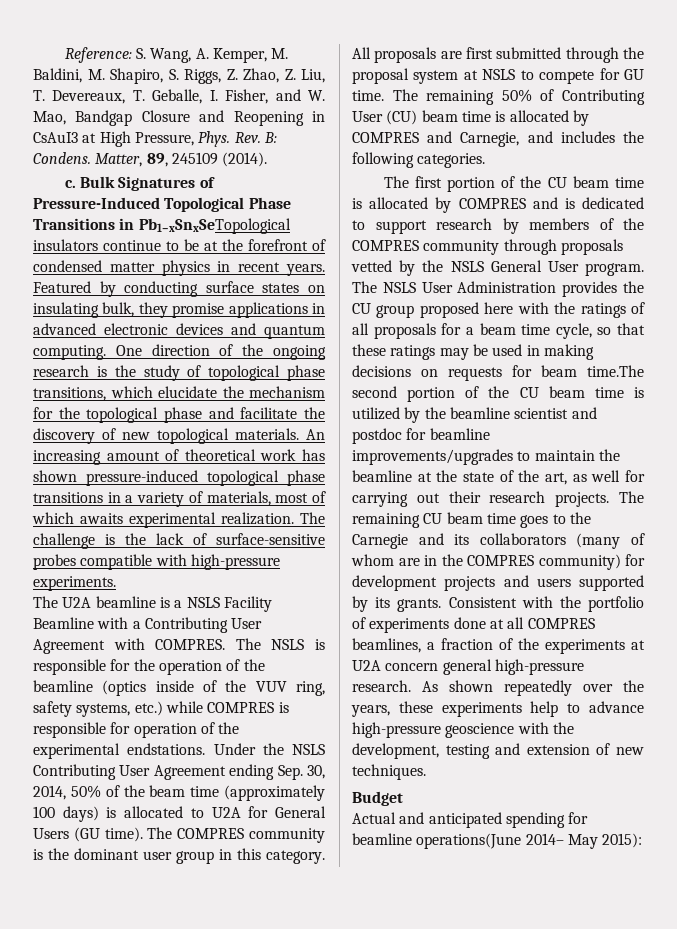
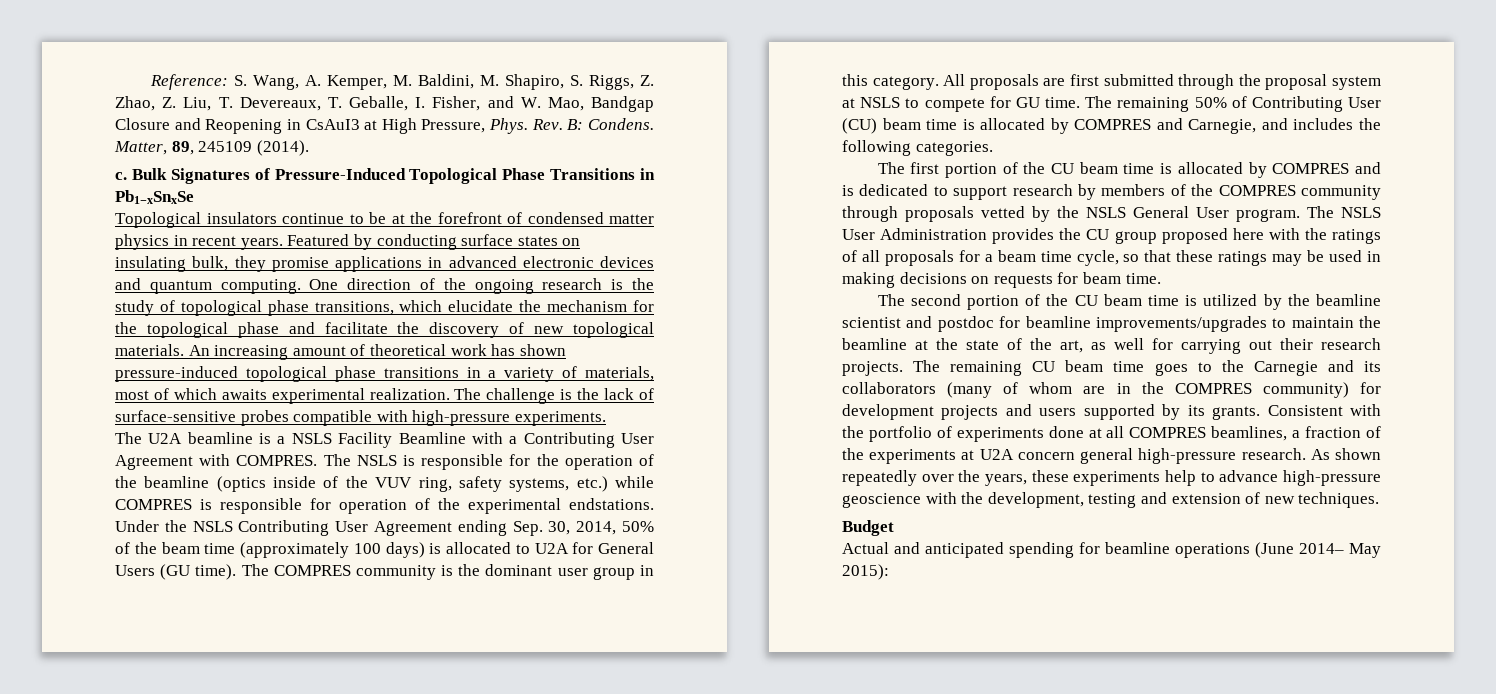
- Bulk Signatures of Pressure-Induced Topological Phase Transitions in Pb1−xSnxSeTopological insulators continue to be at the forefront of condensed matter physics in recent years.
+ Bulk Signatures of Pressure-Induced Topological Phase Transitions in Pb1−xSnxSe
+ Topological insulators continue to be at the forefront of condensed matter physics in recent years.
- The NSLS User Administration provides the CU group proposed here with the ratings of all proposals for a beam time cycle, so that these ratings may be used in making decisions on requests for beam time.The second portion of the CU beam time is utilized by the beamline scientist and postdoc for beamline improvements/upgrades to maintain the beamline at the state of the art, as well for carrying out their research projects.
+ The NSLS User Administration provides the CU group proposed here with the ratings of all proposals for a beam time cycle, so that these ratings may be used in making decisions on requests for beam time.
+ The second portion of the CU beam time is utilized by the beamline scientist and postdoc for beamline improvements/upgrades to maintain the beamline at the state of the art, as well for carrying out their research projects.
- Actual and anticipated spending for beamline operations(June 2014– May 2015):
+ Actual and anticipated spending for beamline operations (June 2014– May 2015):

